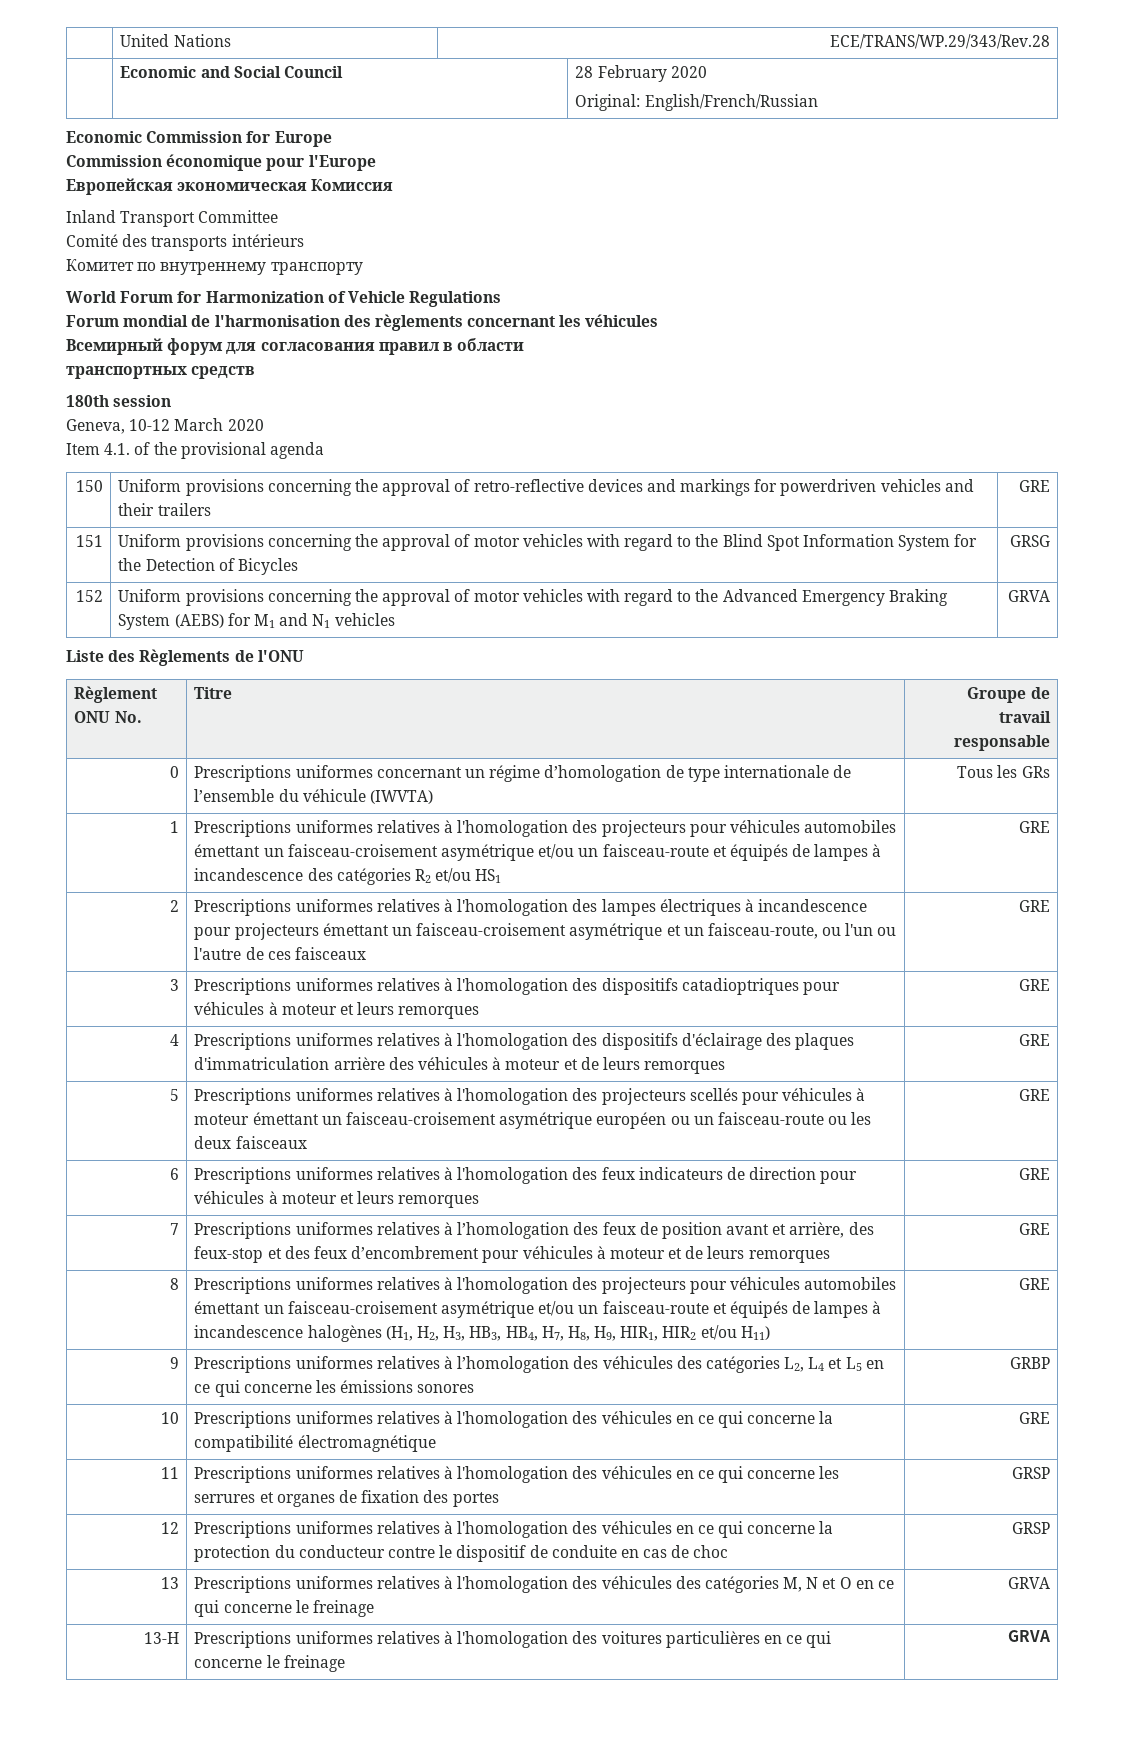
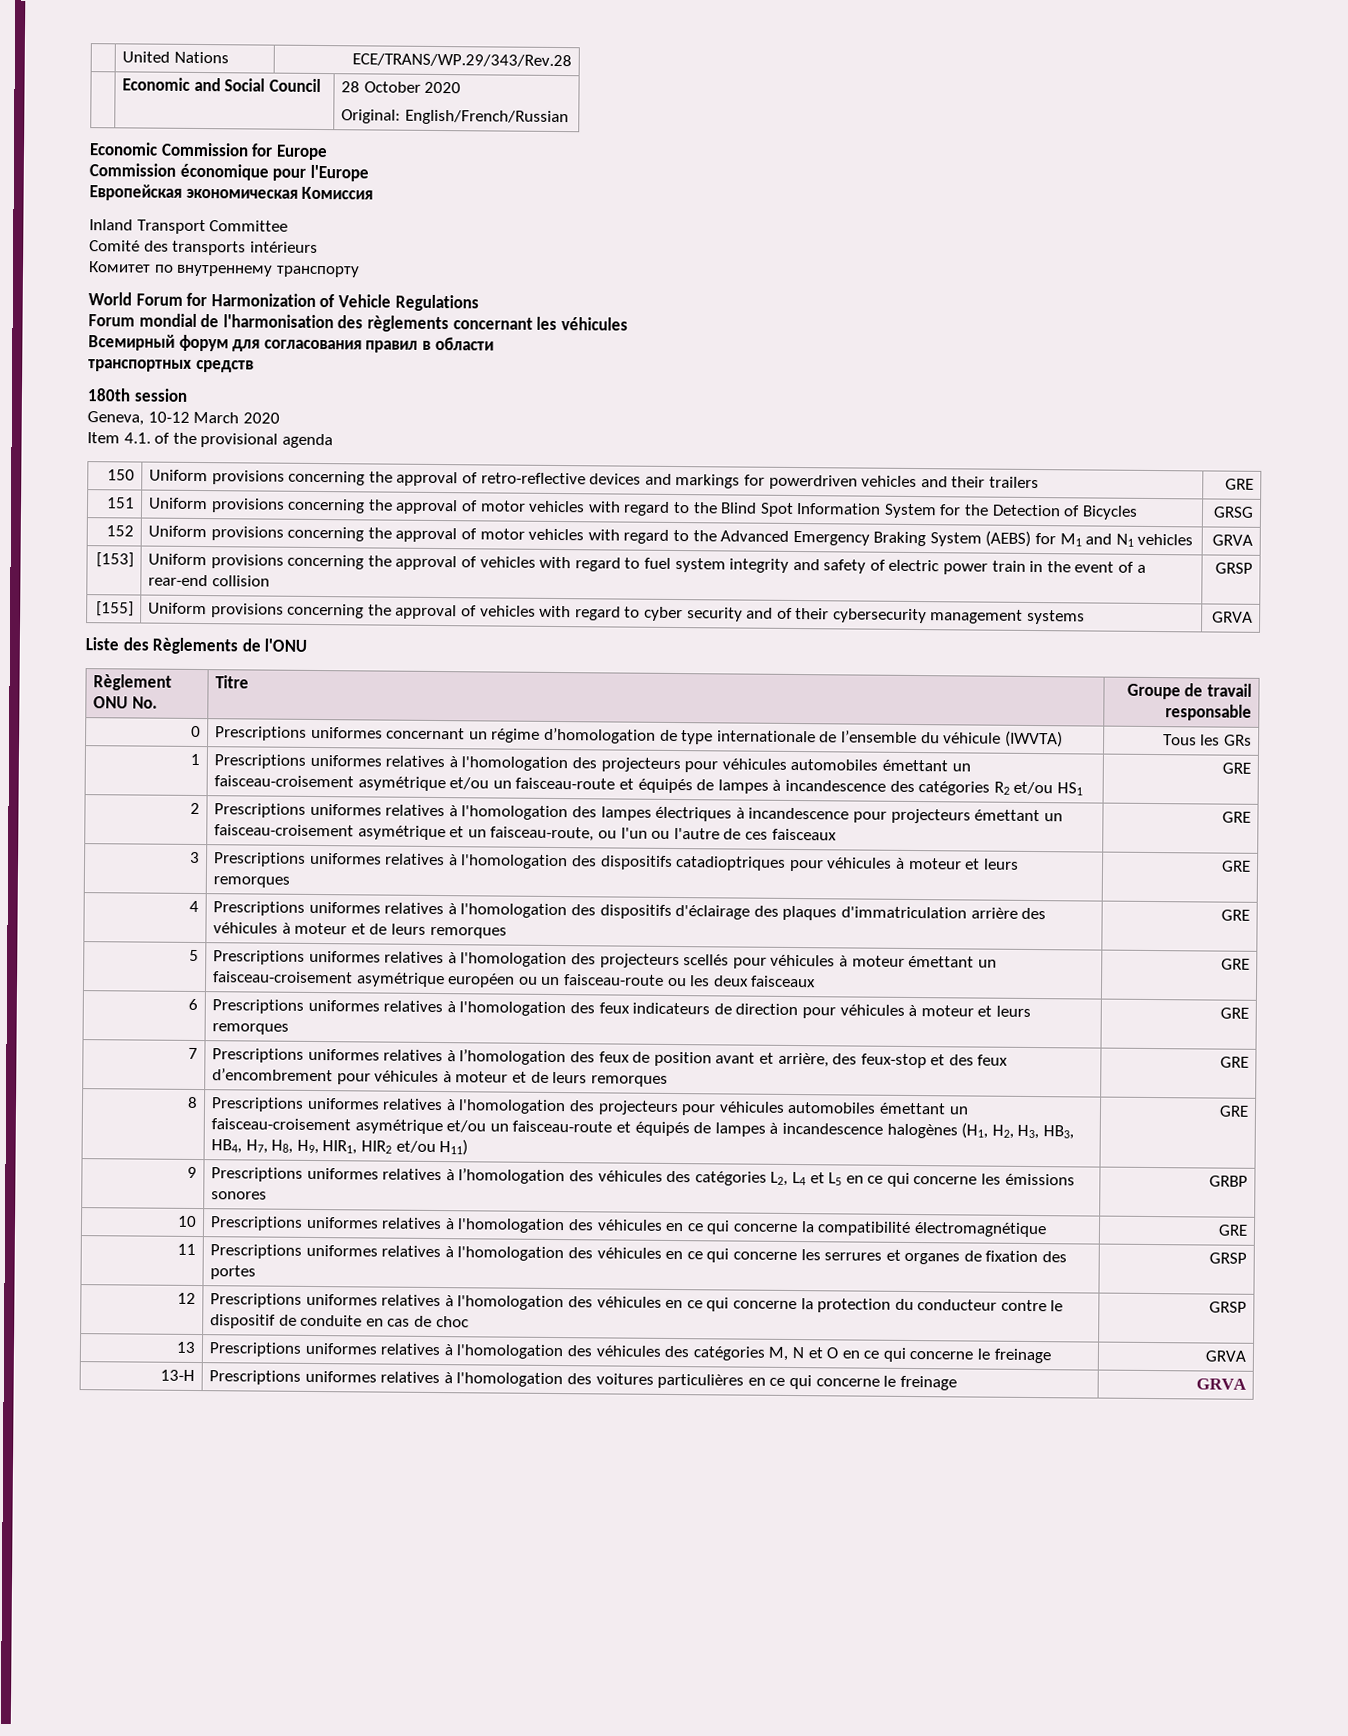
- | Economic and Social Council | 28 February 2020
+ | Economic and Social Council | 28 October 2020
+ [153] | Uniform provisions concerning the approval of vehicles with regard to fuel system integrity and safety of electric power train in the event of a rear-end collision | GRSP
+ [155] | Uniform provisions concerning the approval of vehicles with regard to cyber security and of their cybersecurity management systems | GRVA

